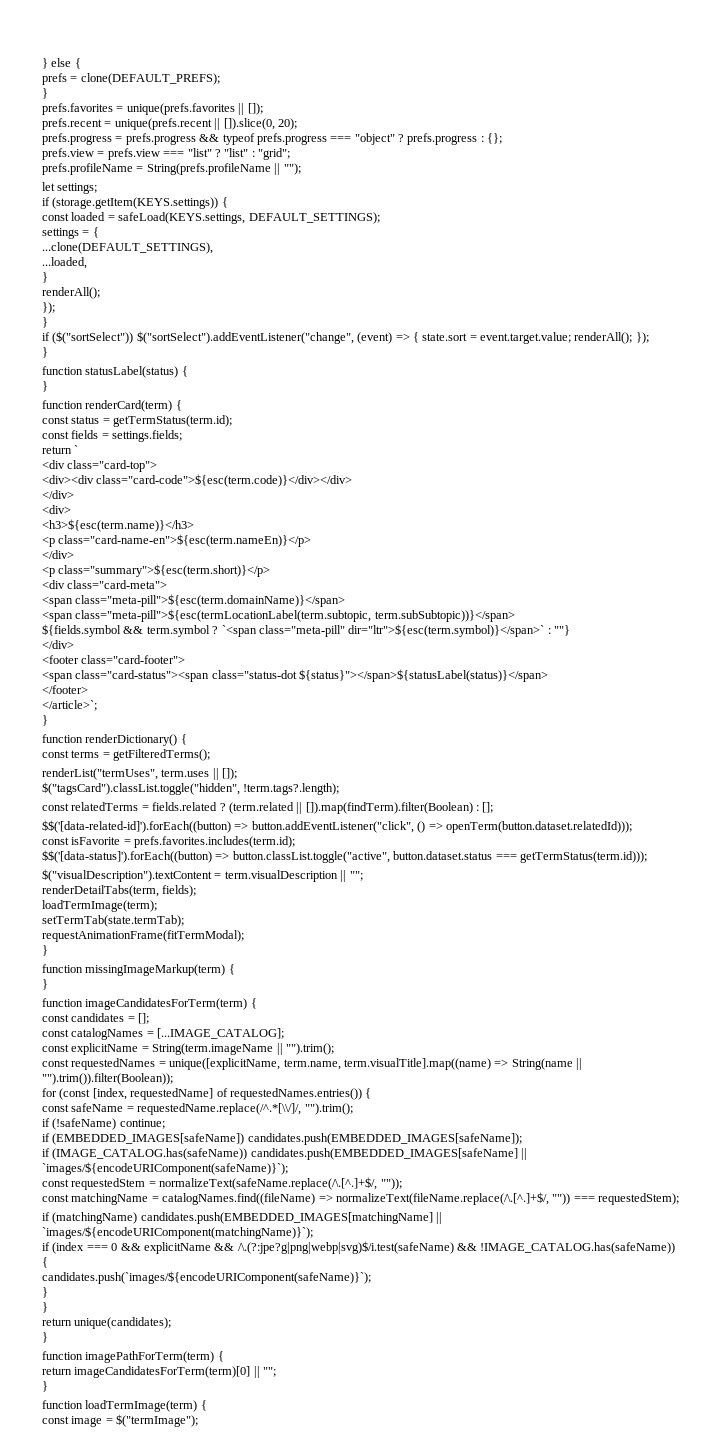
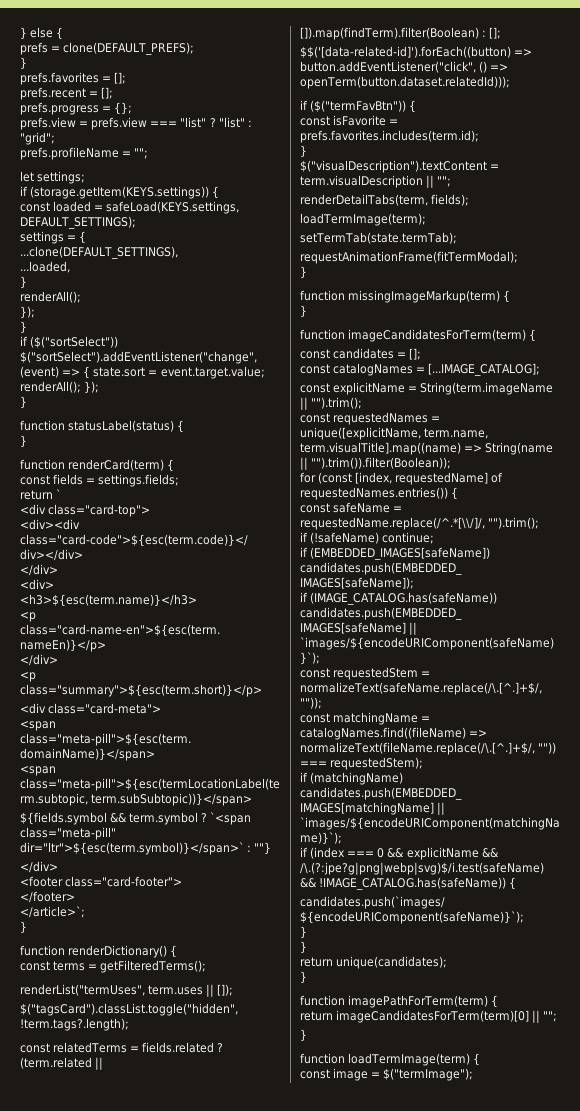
- prefs.favorites = unique(prefs.favorites || []);
+ prefs.favorites = [];
- prefs.recent = unique(prefs.recent || []).slice(0, 20);
- prefs.progress = prefs.progress && typeof prefs.progress === "object" ? prefs.progress : {};
+ prefs.recent = [];
+ prefs.progress = {};
- prefs.profileName = String(prefs.profileName || "");
+ prefs.profileName = "";
- const status = getTermStatus(term.id);
- <span class="card-status"><span class="status-dot ${status}"></span>${statusLabel(status)}</span>
+ if ($("termFavBtn")) {
  const isFavorite = prefs.favorites.includes(term.id);
- $$('[data-status]').forEach((button) => button.classList.toggle("active", button.dataset.status === getTermStatus(term.id)));
+ }

